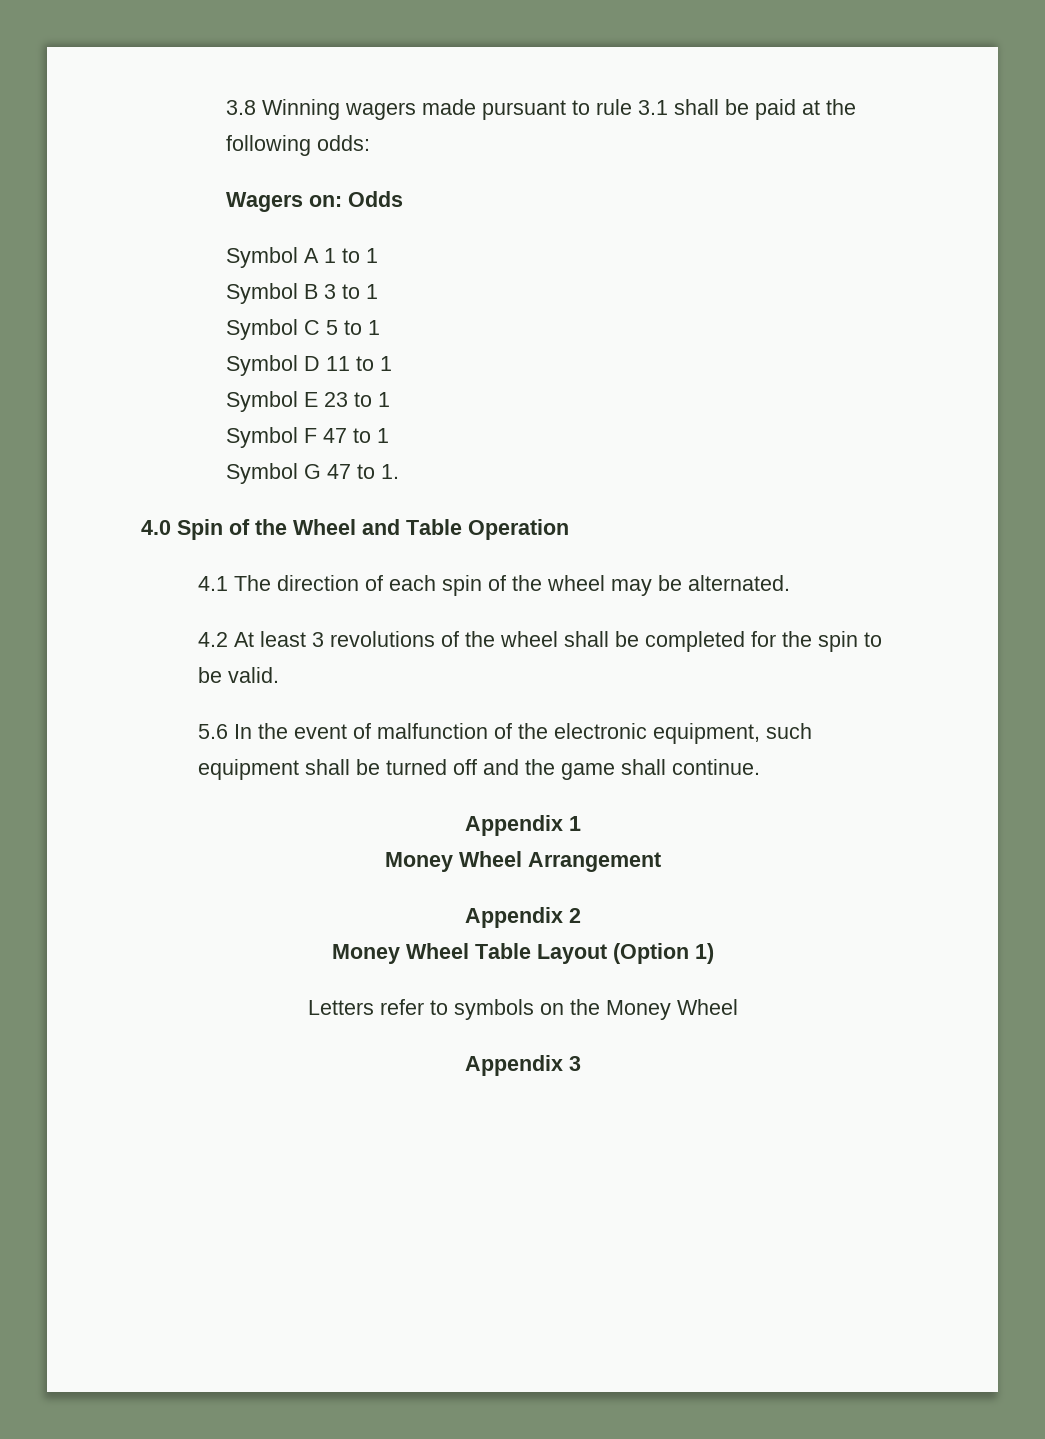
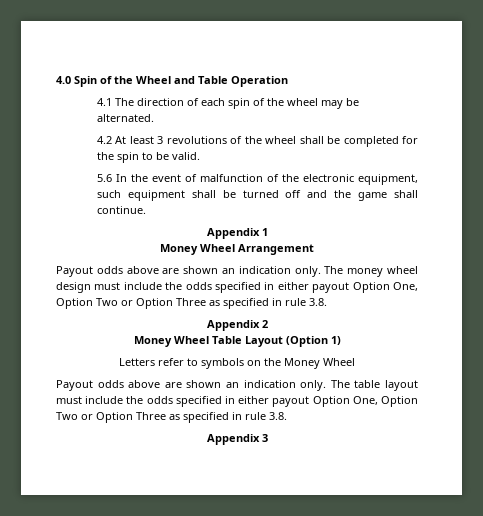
- 3.8 Winning wagers made pursuant to rule 3.1 shall be paid at the following odds:
- Wagers on: Odds
- Symbol A 1 to 1
- Symbol B 3 to 1
- Symbol C 5 to 1
- Symbol D 11 to 1
- Symbol E 23 to 1
- Symbol F 47 to 1
- Symbol G 47 to 1.
+ Payout odds above are shown an indication only. The money wheel design must include the odds specified in either payout Option One, Option Two or Option Three as specified in rule 3.8.
+ Payout odds above are shown an indication only. The table layout must include the odds specified in either payout Option One, Option Two or Option Three as specified in rule 3.8.

